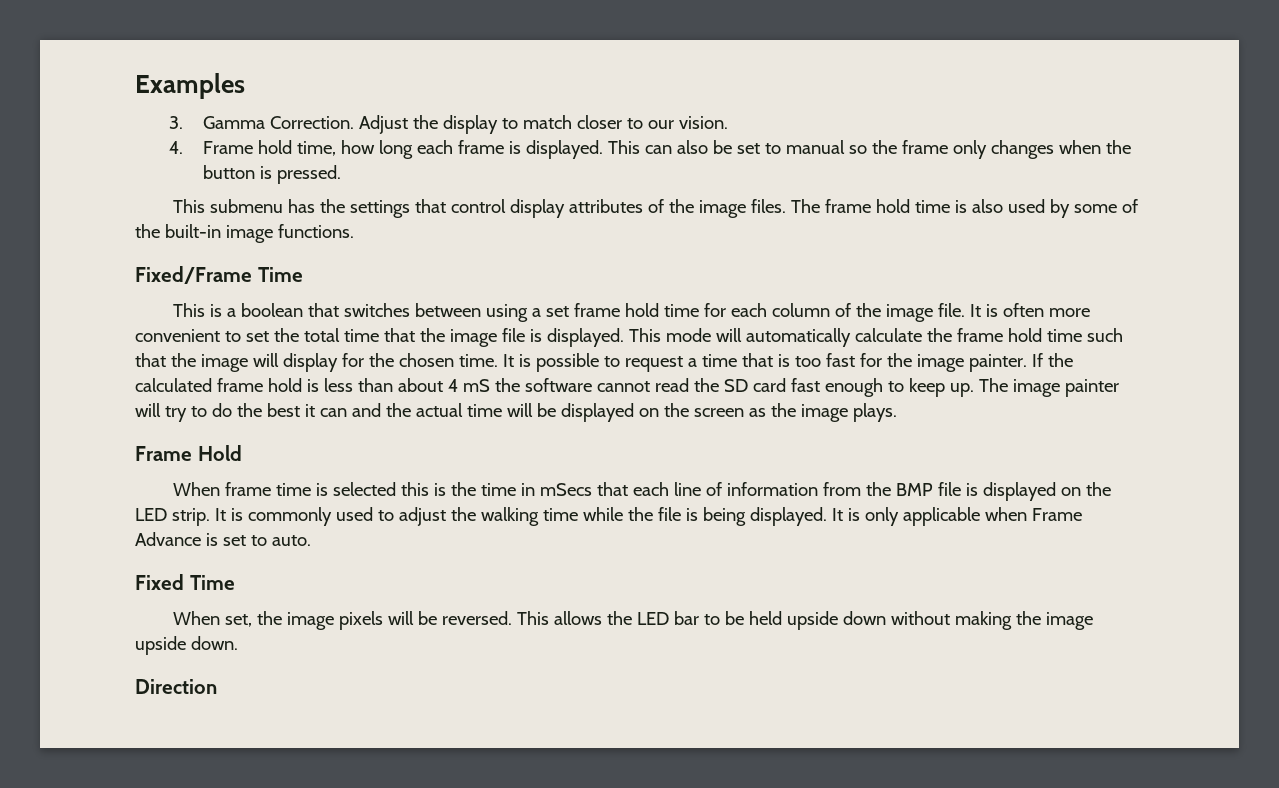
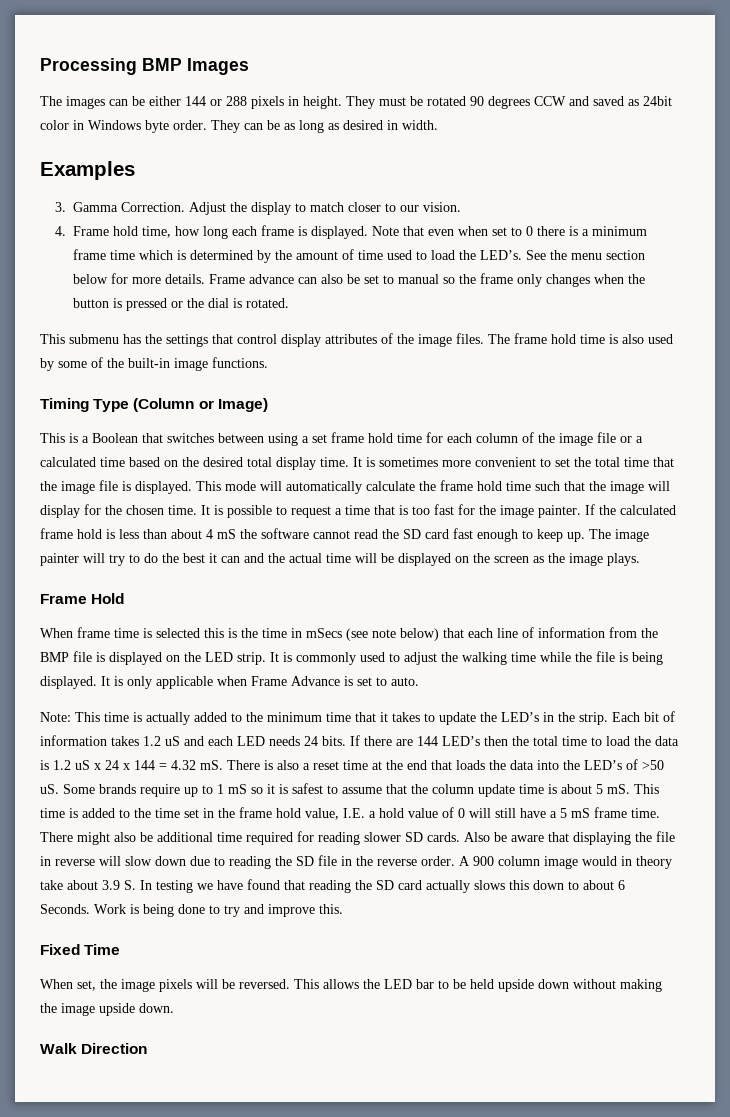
+ Processing BMP Images
+ The images can be either 144 or 288 pixels in height. They must be rotated 90 degrees CCW and saved as 24bit color in Windows byte order. They can be as long as desired in width.
- This can also be set to manual so the frame only changes when the button is pressed.
+ Note that even when set to 0 there is a minimum frame time which is determined by the amount of time used to load the LED’s. See the menu section below for more details. Frame advance can also be set to manual so the frame only changes when the button is pressed or the dial is rotated.
- Fixed/Frame Time
+ Timing Type (Column or Image)
- This is a boolean that switches between using a set frame hold time for each column of the image file. It is often more convenient to set the total time that the image file is displayed.
+ This is a Boolean that switches between using a set frame hold time for each column of the image file or a calculated time based on the desired total display time. It is sometimes more convenient to set the total time that the image file is displayed.
- When frame time is selected this is the time in mSecs that each line of information from the BMP file is displayed on the LED strip.
+ When frame time is selected this is the time in mSecs (see note below) that each line of information from the BMP file is displayed on the LED strip.
+ Note: This time is actually added to the minimum time that it takes to update the LED’s in the strip. Each bit of information takes 1.2 uS and each LED needs 24 bits. If there are 144 LED’s then the total time to load the data is 1.2 uS x 24 x 144 = 4.32 mS. There is also a reset time at the end that loads the data into the LED’s of >50 uS. Some brands require up to 1 mS so it is safest to assume that the column update time is about 5 mS. This time is added to the time set in the frame hold value, I.E. a hold value of 0 will still have a 5 mS frame time. There might also be additional time required for reading slower SD cards. Also be aware that displaying the file in reverse will slow down due to reading the SD file in the reverse order. A 900 column image would in theory take about 3.9 S. In testing we have found that reading the SD card actually slows this down to about 6 Seconds. Work is being done to try and improve this.
- Direction
+ Walk Direction

